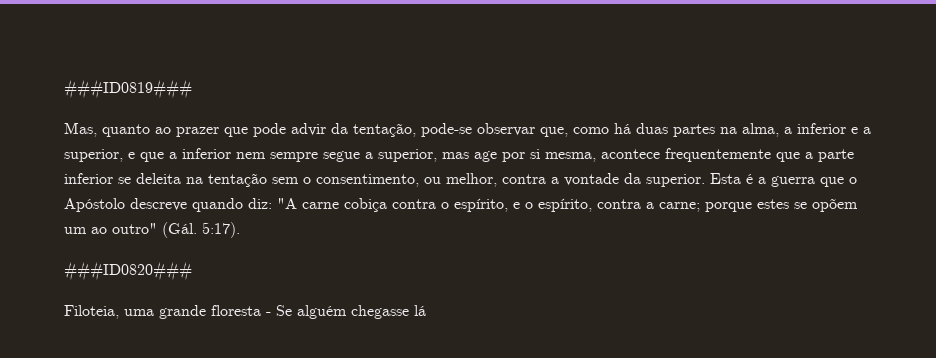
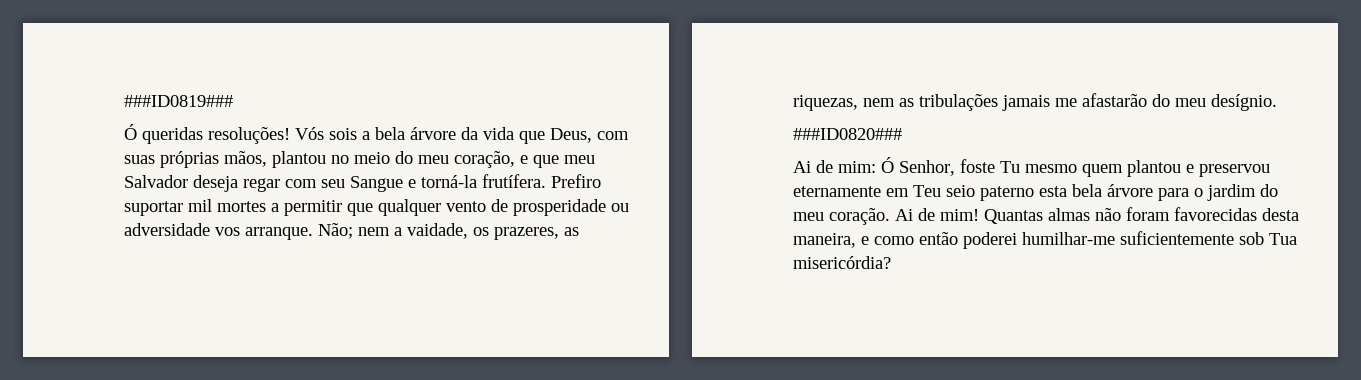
- Mas, quanto ao prazer que pode advir da tentação, pode-se observar que, como há duas partes na alma, a inferior e a superior, e que a inferior nem sempre segue a superior, mas age por si mesma, acontece frequentemente que a parte inferior se deleita na tentação sem o consentimento, ou melhor, contra a vontade da superior. Esta é a guerra que o Apóstolo descreve quando diz: "A carne cobiça contra o espírito, e o espírito, contra a carne; porque estes se opõem um ao outro" (Gál. 5:17).
+ Ó queridas resoluções! Vós sois a bela árvore da vida que Deus, com suas próprias mãos, plantou no meio do meu coração, e que meu Salvador deseja regar com seu Sangue e torná-la frutífera. Prefiro suportar mil mortes a permitir que qualquer vento de prosperidade ou adversidade vos arranque. Não; nem a vaidade, os prazeres, as riquezas, nem as tribulações jamais me afastarão do meu desígnio.
  ###ID0820###
- Filoteia, uma grande floresta - Se alguém chegasse lá
+ Ai de mim: Ó Senhor, foste Tu mesmo quem plantou e preservou eternamente em Teu seio paterno esta bela árvore para o jardim do meu coração. Ai de mim! Quantas almas não foram favorecidas desta maneira, e como então poderei humilhar-me suficientemente sob Tua misericórdia?

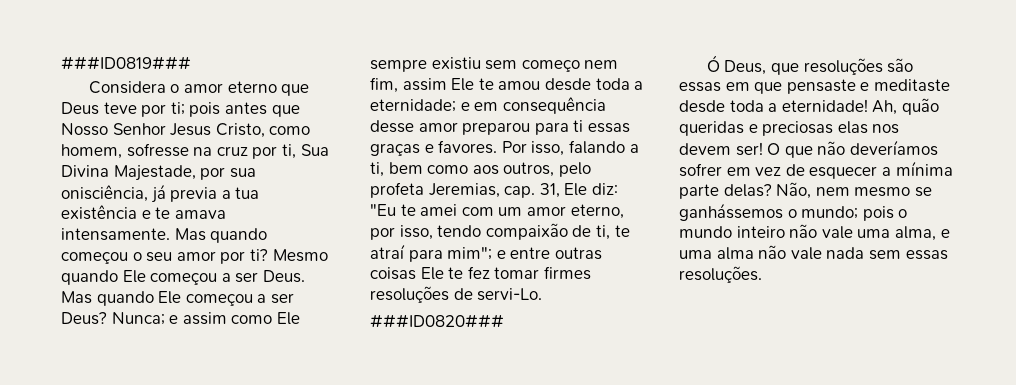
- Ó queridas resoluções! Vós sois a bela árvore da vida que Deus, com suas próprias mãos, plantou no meio do meu coração, e que meu Salvador deseja regar com seu Sangue e torná-la frutífera. Prefiro suportar mil mortes a permitir que qualquer vento de prosperidade ou adversidade vos arranque. Não; nem a vaidade, os prazeres, as riquezas, nem as tribulações jamais me afastarão do meu desígnio.
+ Considera o amor eterno que Deus teve por ti; pois antes que Nosso Senhor Jesus Cristo, como homem, sofresse na cruz por ti, Sua Divina Majestade, por sua onisciência, já previa a tua existência e te amava intensamente. Mas quando começou o seu amor por ti? Mesmo quando Ele começou a ser Deus. Mas quando Ele começou a ser Deus? Nunca; e assim como Ele sempre existiu sem começo nem fim, assim Ele te amou desde toda a eternidade; e em consequência desse amor preparou para ti essas graças e favores. Por isso, falando a ti, bem como aos outros, pelo profeta Jeremias, cap. 31, Ele diz: "Eu te amei com um amor eterno, por isso, tendo compaixão de ti, te atraí para mim"; e entre outras coisas Ele te fez tomar firmes resoluções de servi-Lo.
  ###ID0820###
- Ai de mim: Ó Senhor, foste Tu mesmo quem plantou e preservou eternamente em Teu seio paterno esta bela árvore para o jardim do meu coração. Ai de mim! Quantas almas não foram favorecidas desta maneira, e como então poderei humilhar-me suficientemente sob Tua misericórdia?
+ Ó Deus, que resoluções são essas em que pensaste e meditaste desde toda a eternidade! Ah, quão queridas e preciosas elas nos devem ser! O que não deveríamos sofrer em vez de esquecer a mínima parte delas? Não, nem mesmo se ganhássemos o mundo; pois o mundo inteiro não vale uma alma, e uma alma não vale nada sem essas resoluções.

